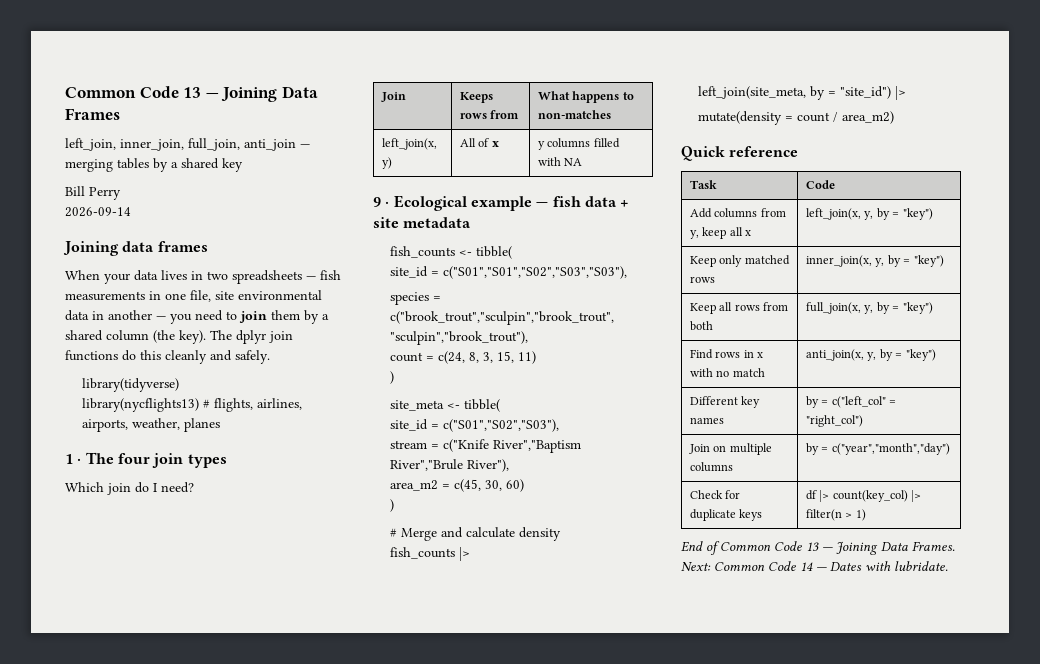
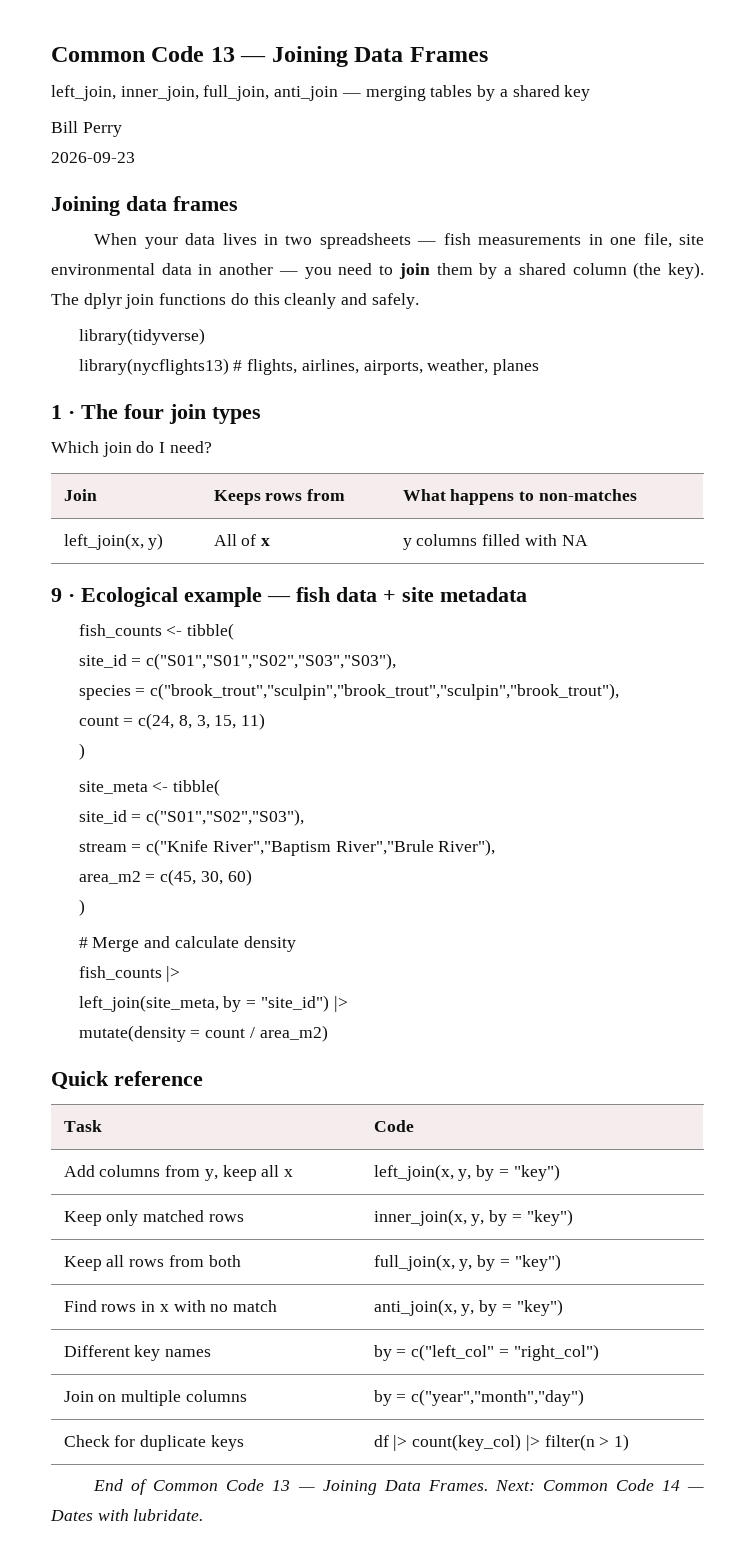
- 2026-09-14
+ 2026-09-23

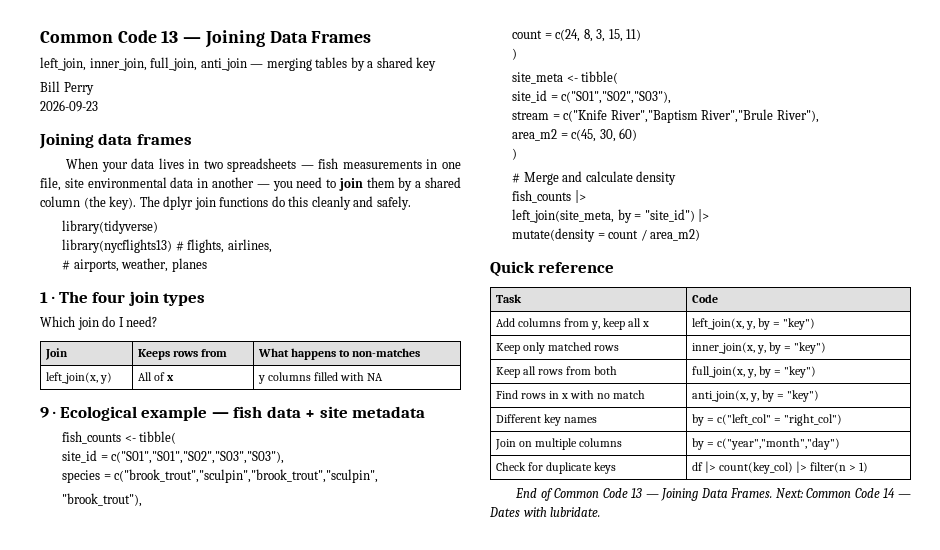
- library(nycflights13) # flights, airlines, airports, weather, planes
+ library(nycflights13) # flights, airlines,
+ # airports, weather, planes
- species = c("brook_trout","sculpin","brook_trout","sculpin","brook_trout"),
+ species = c("brook_trout","sculpin","brook_trout","sculpin",
+ "brook_trout"),

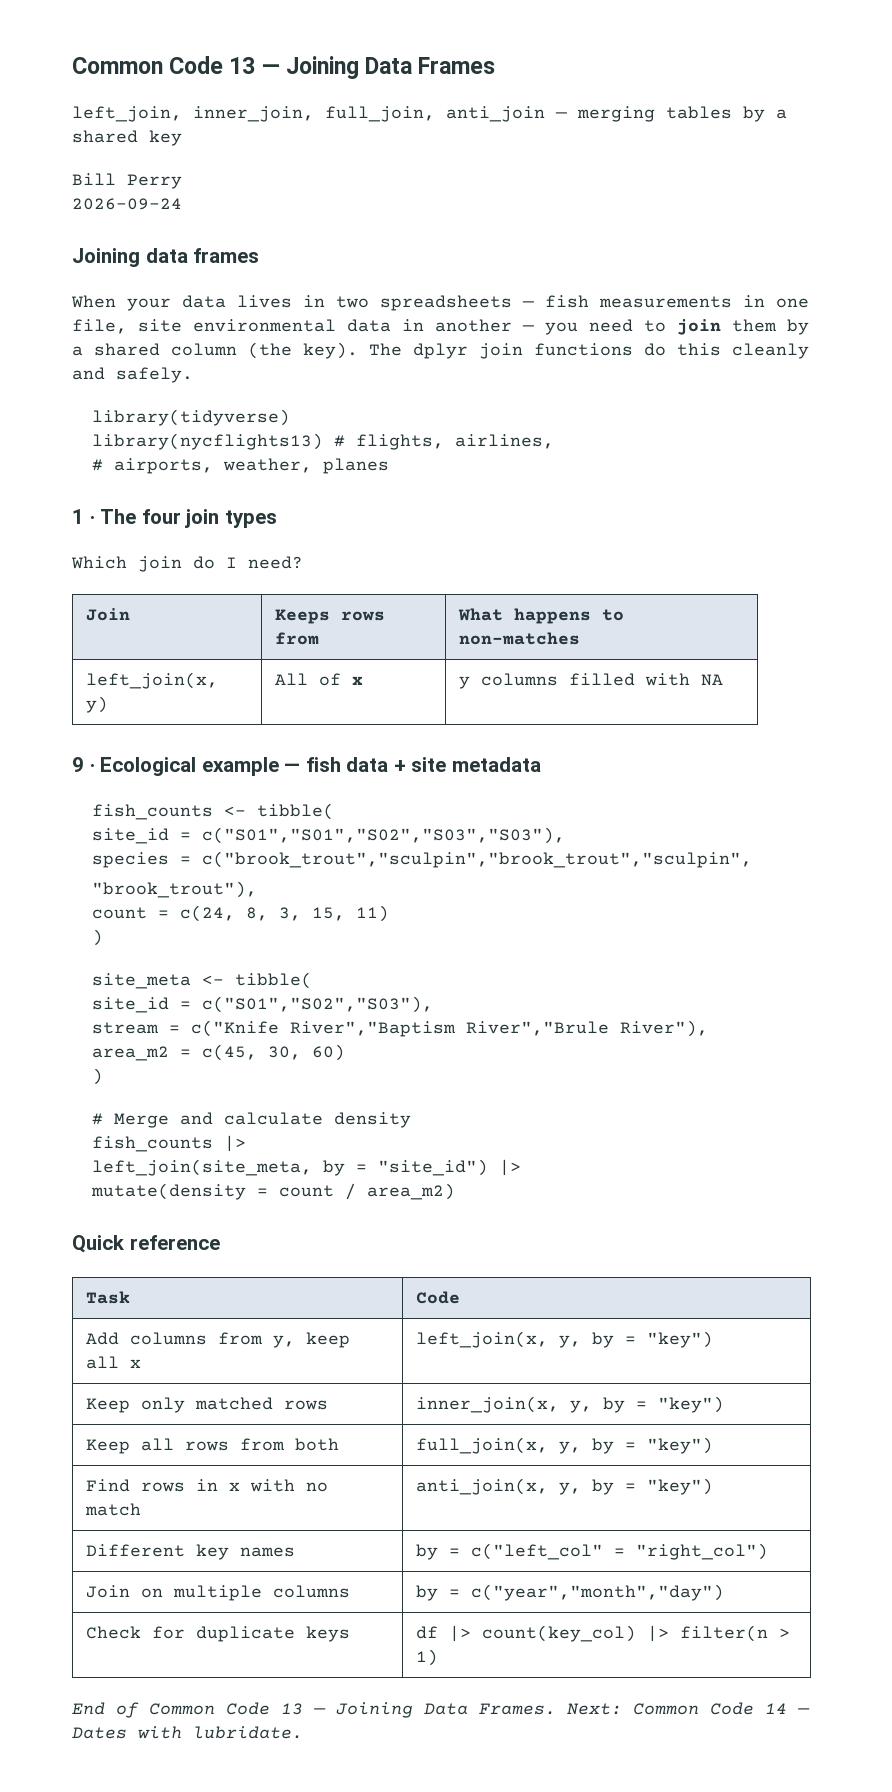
- 2026-09-23
+ 2026-09-24

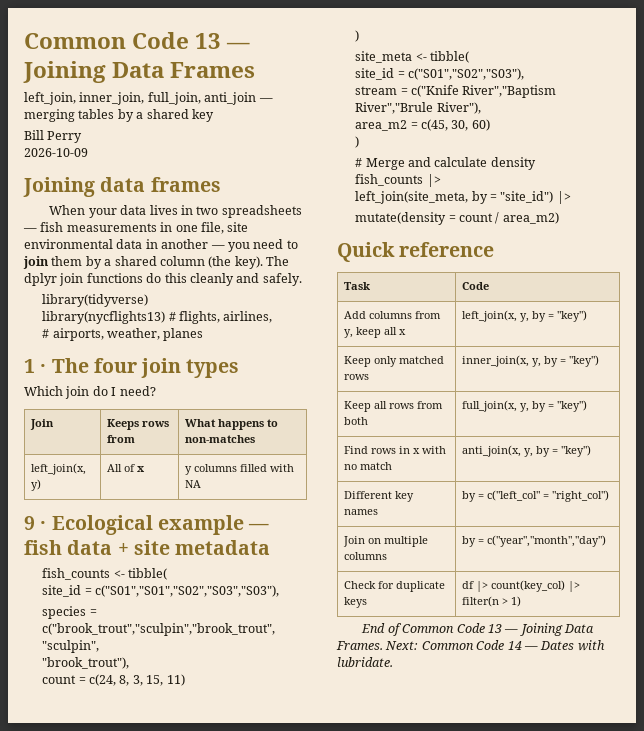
- 2026-09-24
+ 2026-10-09

